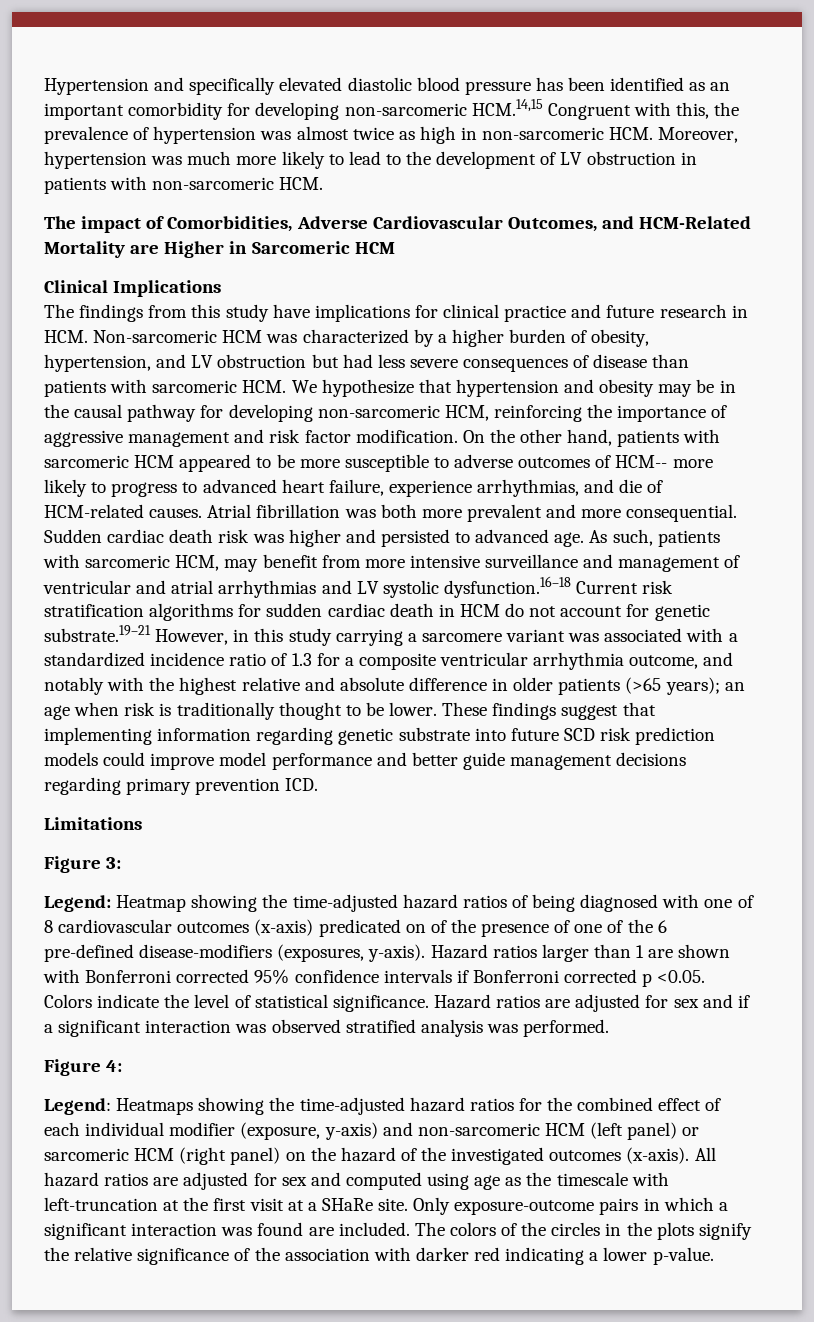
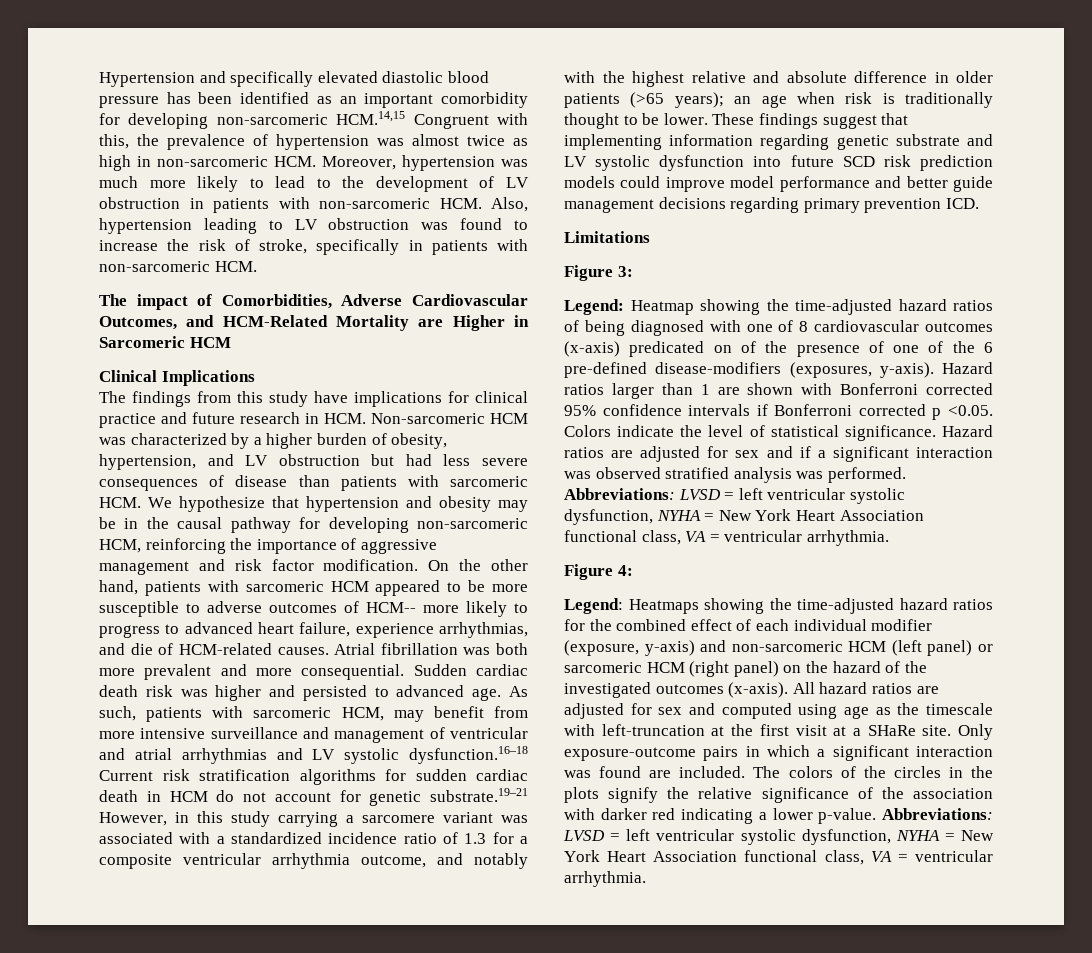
- Hypertension and specifically elevated diastolic blood pressure has been identified as an important comorbidity for developing non-sarcomeric HCM.14,15 Congruent with this, the prevalence of hypertension was almost twice as high in non-sarcomeric HCM. Moreover, hypertension was much more likely to lead to the development of LV obstruction in patients with non-sarcomeric HCM.
+ Hypertension and specifically elevated diastolic blood pressure has been identified as an important comorbidity for developing non-sarcomeric HCM.14,15 Congruent with this, the prevalence of hypertension was almost twice as high in non-sarcomeric HCM. Moreover, hypertension was much more likely to lead to the development of LV obstruction in patients with non-sarcomeric HCM. Also, hypertension leading to LV obstruction was found to increase the risk of stroke, specifically in patients with non-sarcomeric HCM.
- These findings suggest that implementing information regarding genetic substrate into future SCD risk prediction models could improve model performance and better guide management decisions regarding primary prevention ICD.
+ These findings suggest that implementing information regarding genetic substrate and LV systolic dysfunction into future SCD risk prediction models could improve model performance and better guide management decisions regarding primary prevention ICD.
- Hazard ratios are adjusted for sex and if a significant interaction was observed stratified analysis was performed.
+ Hazard ratios are adjusted for sex and if a significant interaction was observed stratified analysis was performed. Abbreviations: LVSD = left ventricular systolic dysfunction, NYHA = New York Heart Association functional class, VA = ventricular arrhythmia.
- The colors of the circles in the plots signify the relative significance of the association with darker red indicating a lower p-value.
+ The colors of the circles in the plots signify the relative significance of the association with darker red indicating a lower p-value. Abbreviations: LVSD = left ventricular systolic dysfunction, NYHA = New York Heart Association functional class, VA = ventricular arrhythmia.

